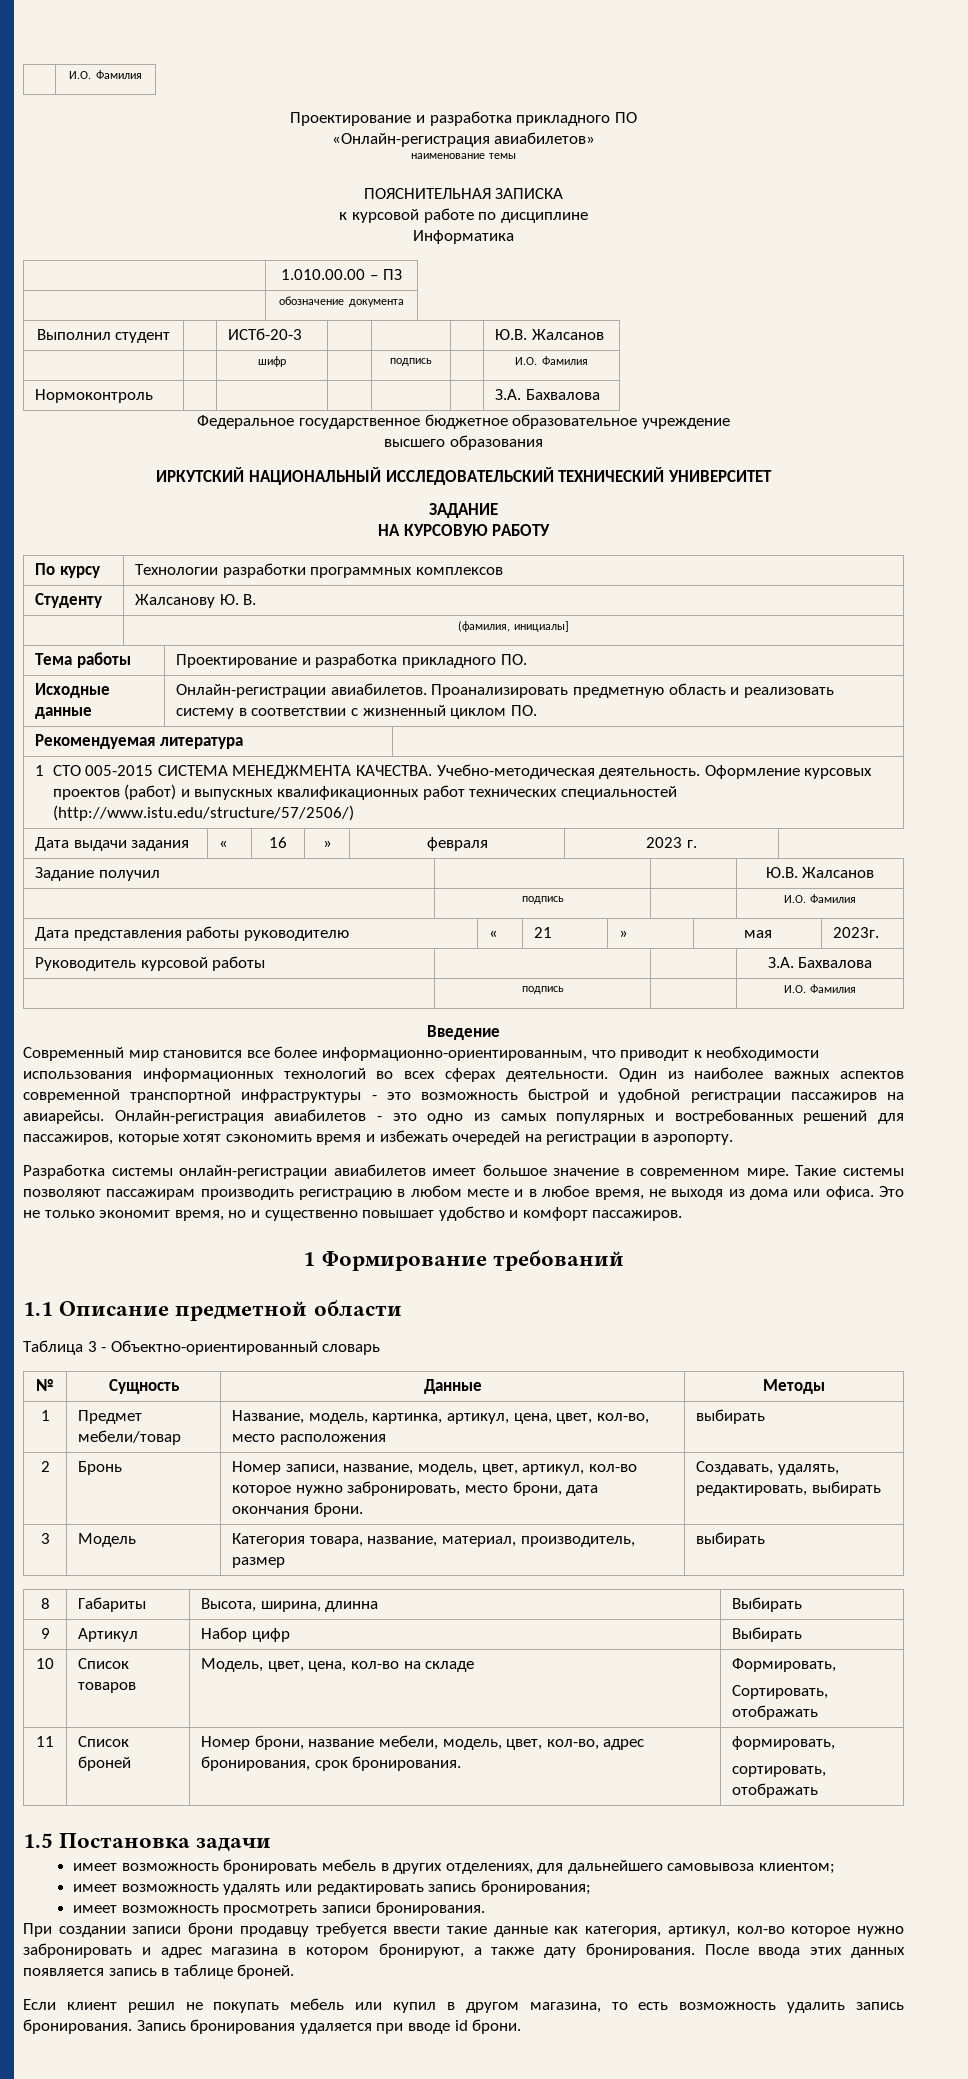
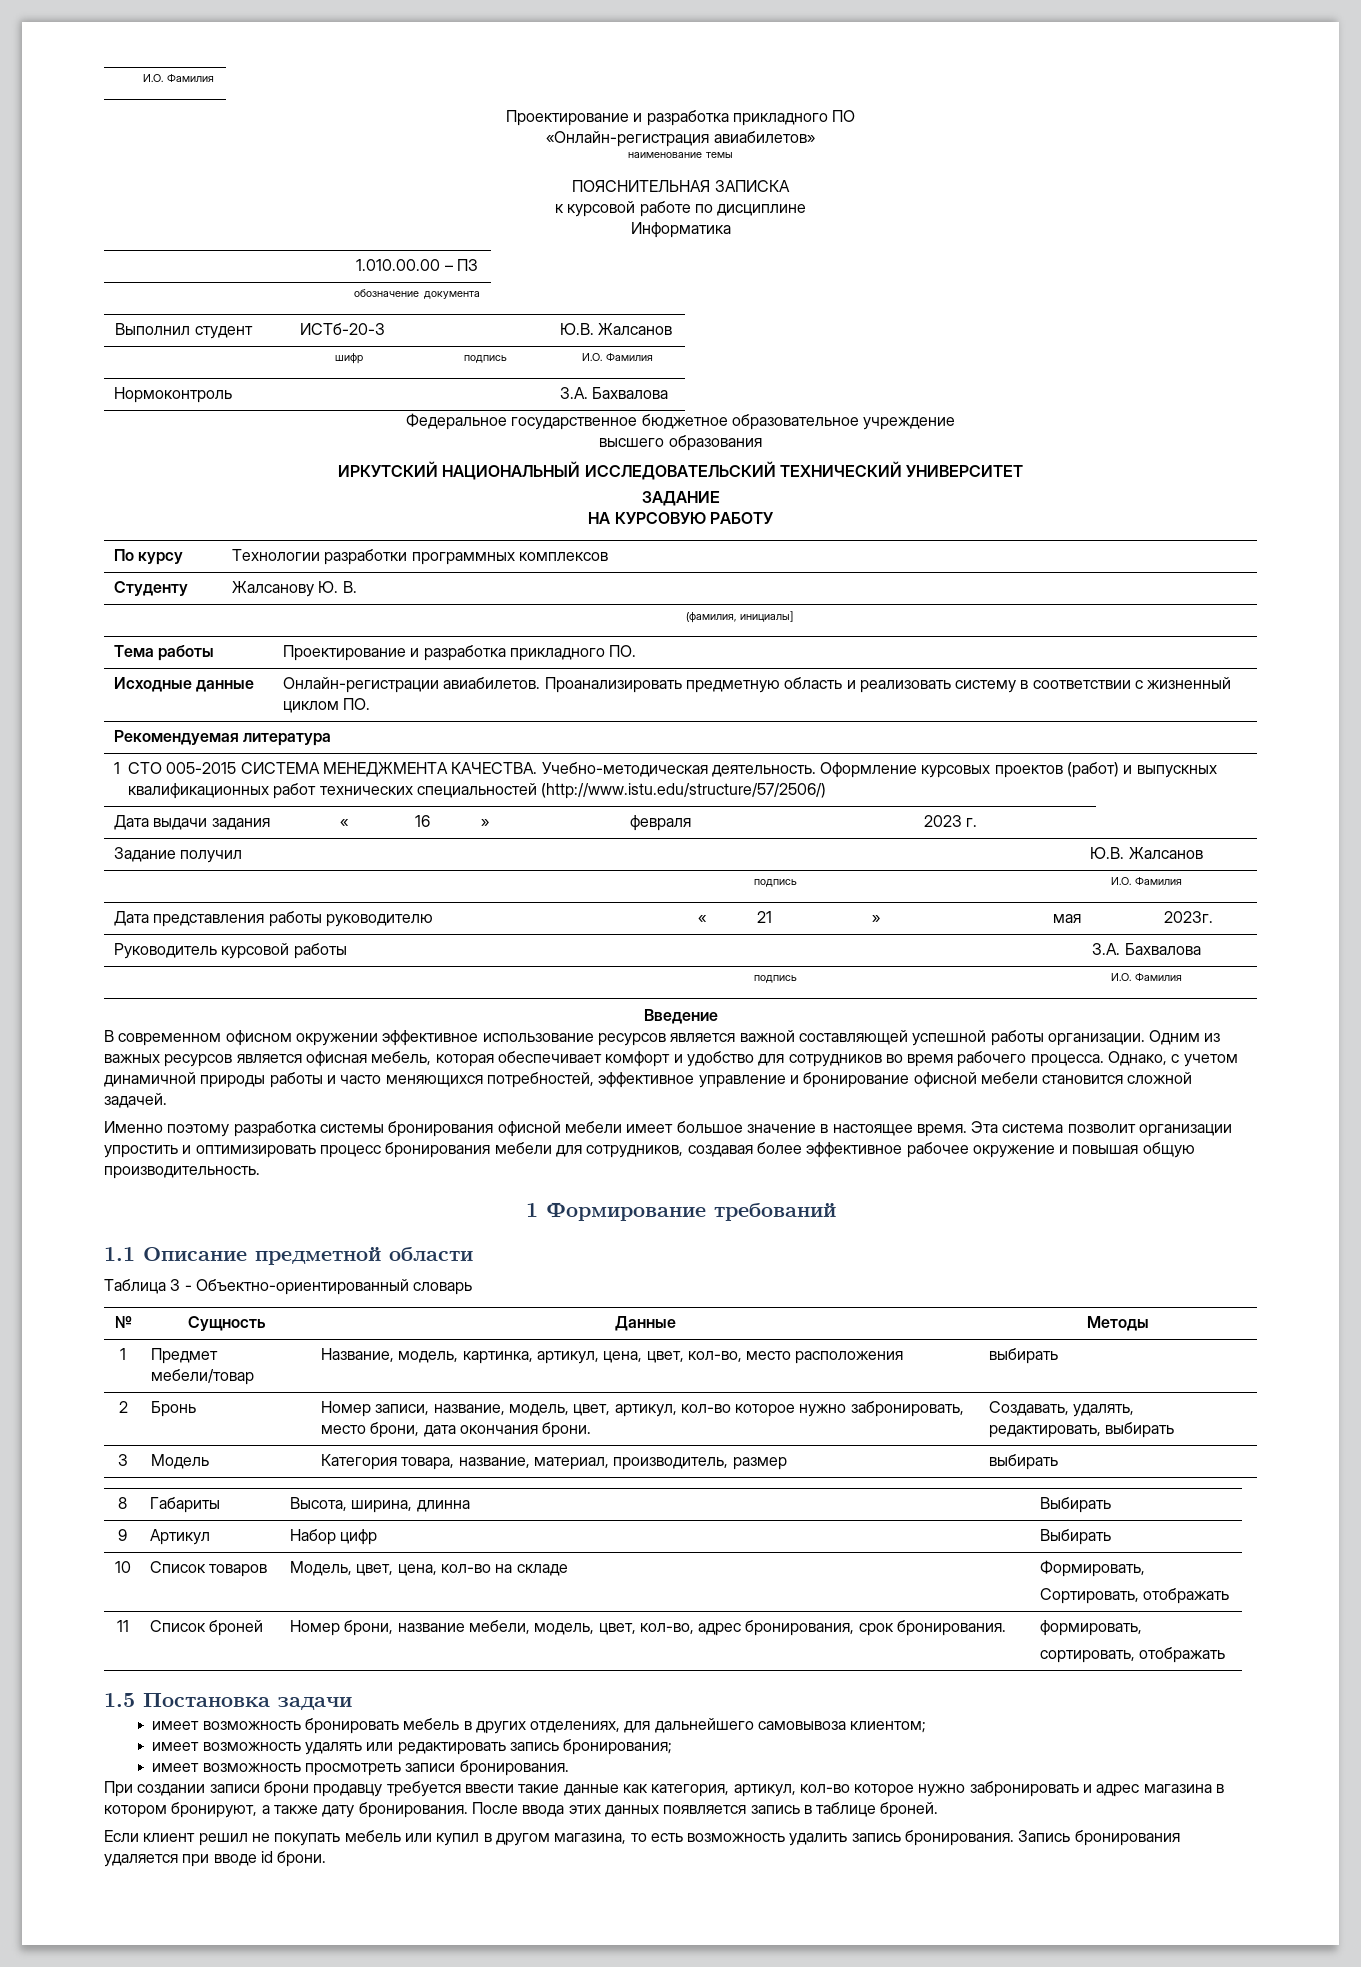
- Современный мир становится все более информационно-ориентированным, что приводит к необходимости использования информационных технологий во всех сферах деятельности. Один из наиболее важных аспектов современной транспортной инфраструктуры - это возможность быстрой и удобной регистрации пассажиров на авиарейсы. Онлайн-регистрация авиабилетов - это одно из самых популярных и востребованных решений для пассажиров, которые хотят сэкономить время и избежать очередей на регистрации в аэропорту.
- Разработка системы онлайн-регистрации авиабилетов имеет большое значение в современном мире. Такие системы позволяют пассажирам производить регистрацию в любом месте и в любое время, не выходя из дома или офиса. Это не только экономит время, но и существенно повышает удобство и комфорт пассажиров.
+ В современном офисном окружении эффективное использование ресурсов является важной составляющей успешной работы организации. Одним из важных ресурсов является офисная мебель, которая обеспечивает комфорт и удобство для сотрудников во время рабочего процесса. Однако, с учетом динамичной природы работы и часто меняющихся потребностей, эффективное управление и бронирование офисной мебели становится сложной задачей.
+ Именно поэтому разработка системы бронирования офисной мебели имеет большое значение в настоящее время. Эта система позволит организации упростить и оптимизировать процесс бронирования мебели для сотрудников, создавая более эффективное рабочее окружение и повышая общую производительность.

